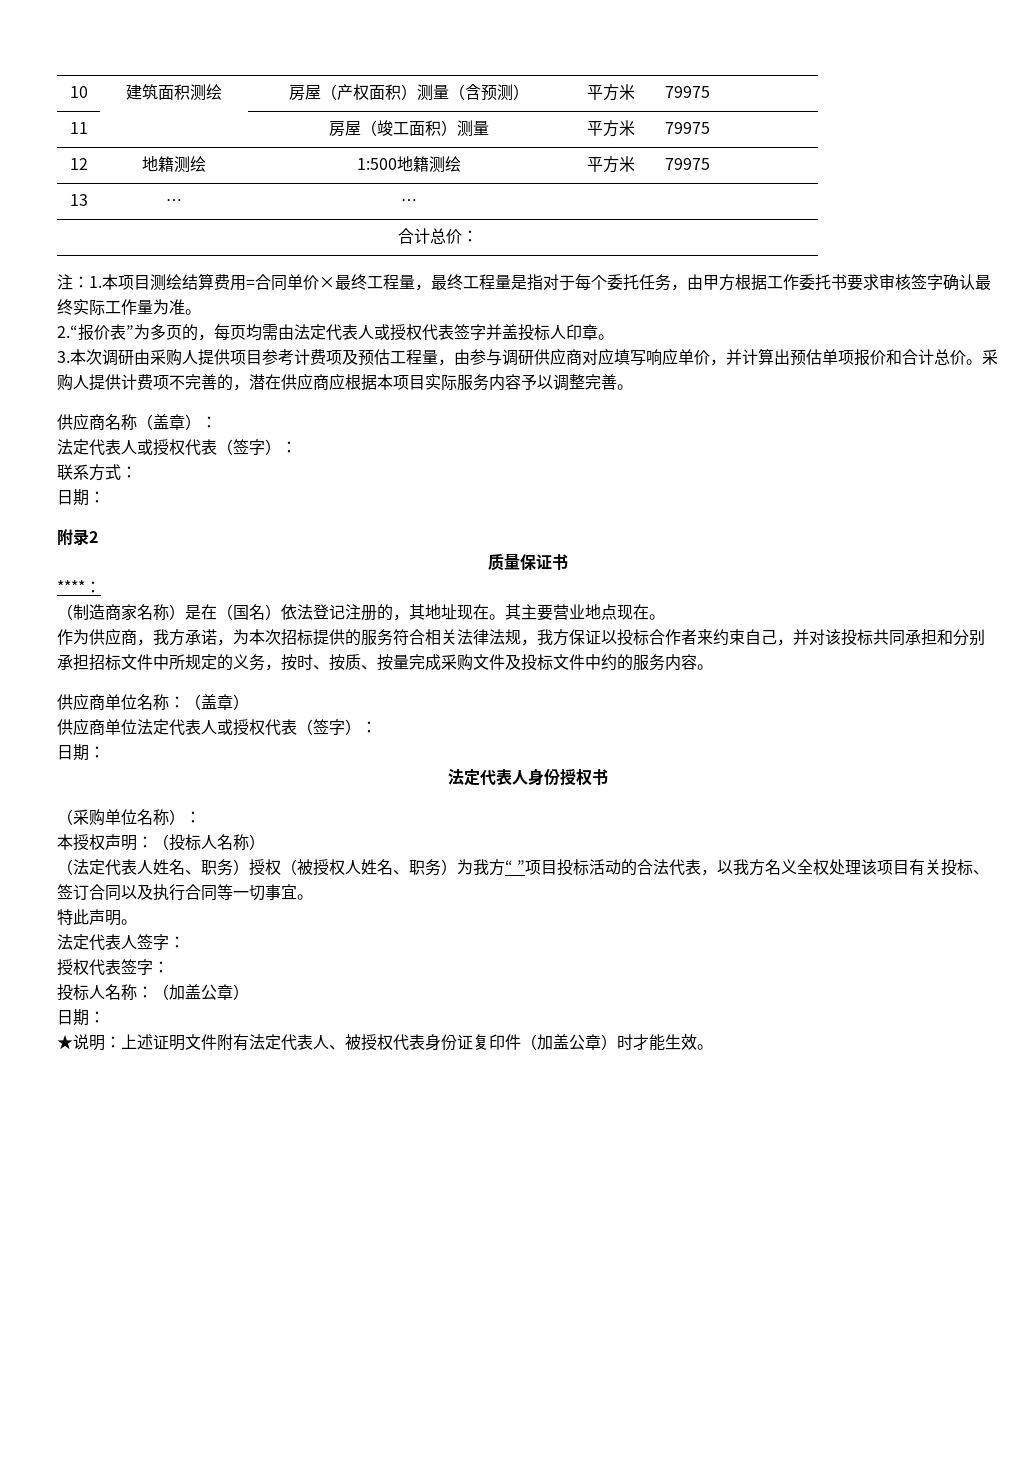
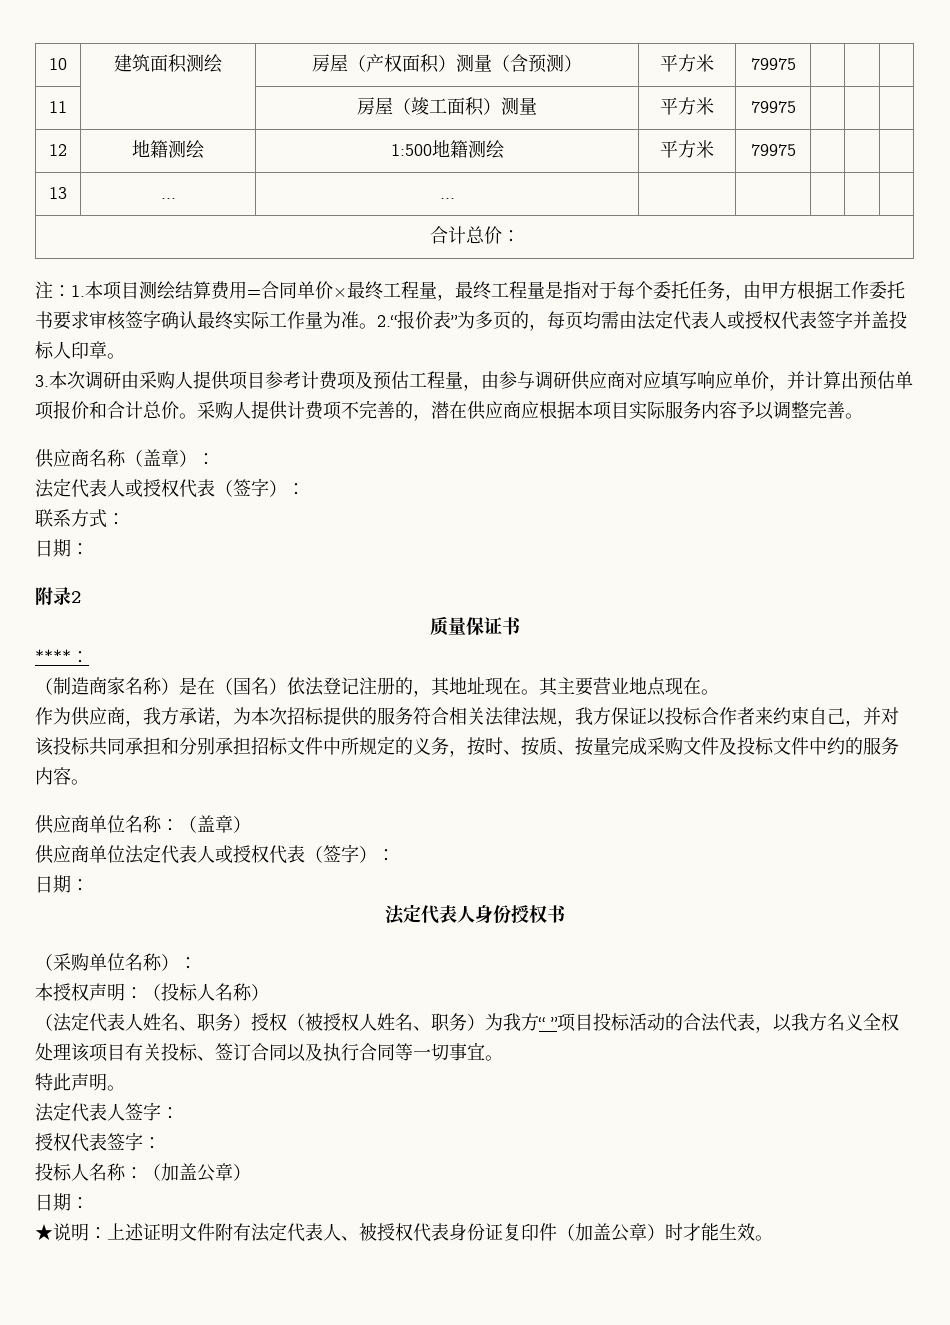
- 注：1.本项目测绘结算费用=合同单价×最终工程量，最终工程量是指对于每个委托任务，由甲方根据工作委托书要求审核签字确认最终实际工作量为准。
- 2.“报价表”为多页的，每页均需由法定代表人或授权代表签字并盖投标人印章。
+ 注：1.本项目测绘结算费用=合同单价×最终工程量，最终工程量是指对于每个委托任务，由甲方根据工作委托书要求审核签字确认最终实际工作量为准。2.“报价表”为多页的，每页均需由法定代表人或授权代表签字并盖投标人印章。

